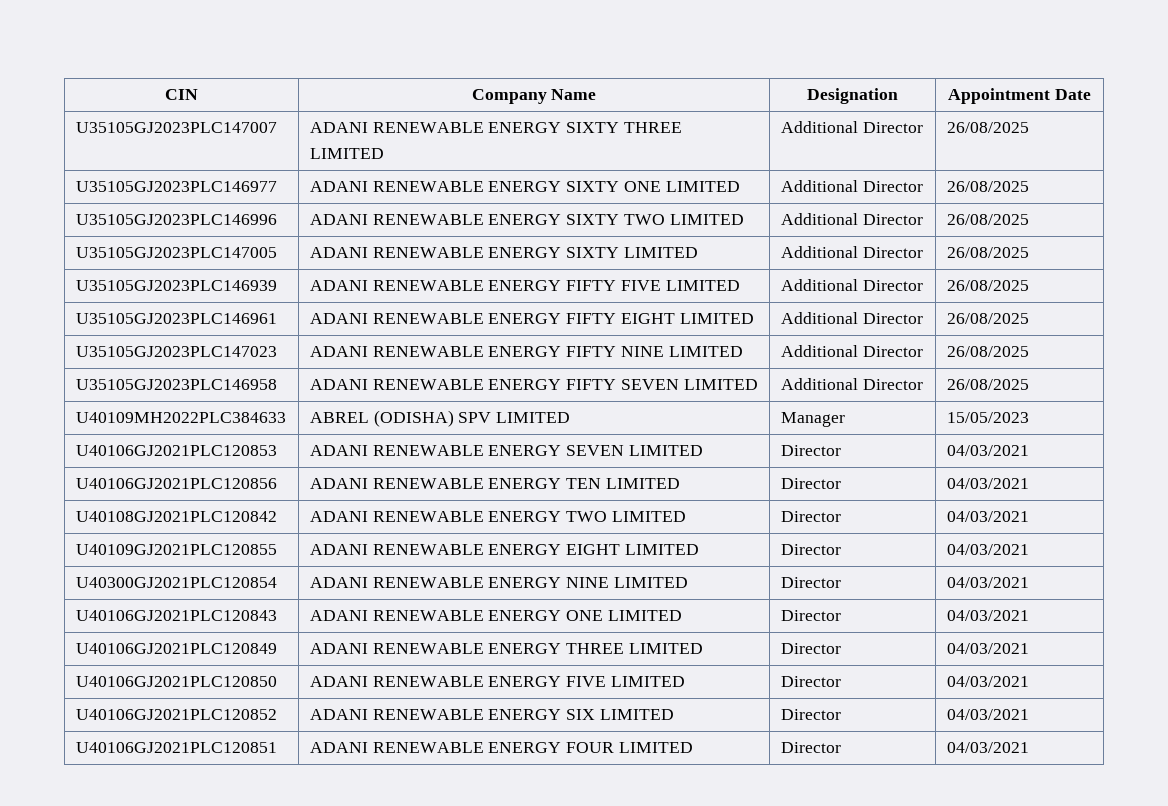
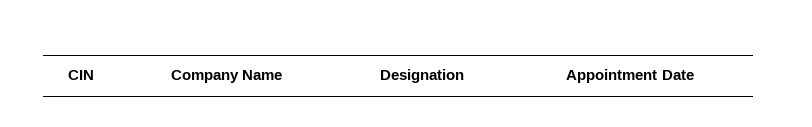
- U35105GJ2023PLC147007 | ADANI RENEWABLE ENERGY SIXTY THREE LIMITED | Additional Director | 26/08/2025
- U35105GJ2023PLC146977 | ADANI RENEWABLE ENERGY SIXTY ONE LIMITED | Additional Director | 26/08/2025
- U35105GJ2023PLC146996 | ADANI RENEWABLE ENERGY SIXTY TWO LIMITED | Additional Director | 26/08/2025
- U35105GJ2023PLC147005 | ADANI RENEWABLE ENERGY SIXTY LIMITED | Additional Director | 26/08/2025
- U35105GJ2023PLC146939 | ADANI RENEWABLE ENERGY FIFTY FIVE LIMITED | Additional Director | 26/08/2025
- U35105GJ2023PLC146961 | ADANI RENEWABLE ENERGY FIFTY EIGHT LIMITED | Additional Director | 26/08/2025
- U35105GJ2023PLC147023 | ADANI RENEWABLE ENERGY FIFTY NINE LIMITED | Additional Director | 26/08/2025
- U35105GJ2023PLC146958 | ADANI RENEWABLE ENERGY FIFTY SEVEN LIMITED | Additional Director | 26/08/2025
- U40109MH2022PLC384633 | ABREL (ODISHA) SPV LIMITED | Manager | 15/05/2023
- U40106GJ2021PLC120853 | ADANI RENEWABLE ENERGY SEVEN LIMITED | Director | 04/03/2021
- U40106GJ2021PLC120856 | ADANI RENEWABLE ENERGY TEN LIMITED | Director | 04/03/2021
- U40108GJ2021PLC120842 | ADANI RENEWABLE ENERGY TWO LIMITED | Director | 04/03/2021
- U40109GJ2021PLC120855 | ADANI RENEWABLE ENERGY EIGHT LIMITED | Director | 04/03/2021
- U40300GJ2021PLC120854 | ADANI RENEWABLE ENERGY NINE LIMITED | Director | 04/03/2021
- U40106GJ2021PLC120843 | ADANI RENEWABLE ENERGY ONE LIMITED | Director | 04/03/2021
- U40106GJ2021PLC120849 | ADANI RENEWABLE ENERGY THREE LIMITED | Director | 04/03/2021
- U40106GJ2021PLC120850 | ADANI RENEWABLE ENERGY FIVE LIMITED | Director | 04/03/2021
- U40106GJ2021PLC120852 | ADANI RENEWABLE ENERGY SIX LIMITED | Director | 04/03/2021
- U40106GJ2021PLC120851 | ADANI RENEWABLE ENERGY FOUR LIMITED | Director | 04/03/2021

